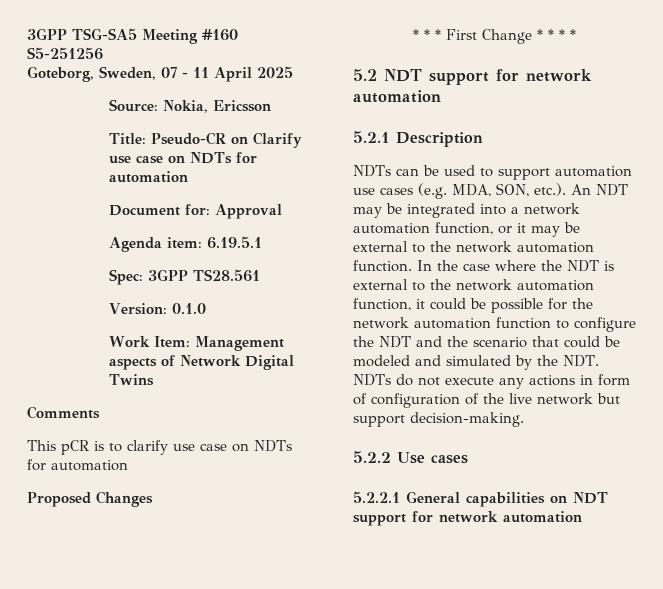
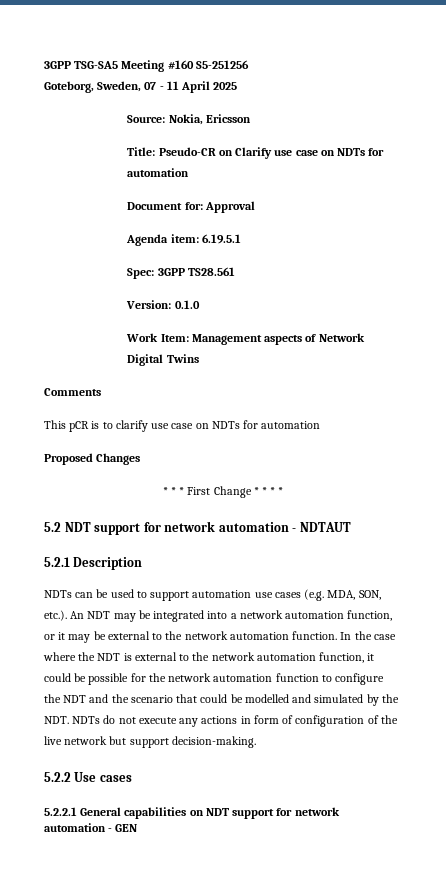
- 5.2 NDT support for network automation
+ 5.2 NDT support for network automation - NDTAUT
- In the case where the NDT is external to the network automation function, it could be possible for the network automation function to configure the NDT and the scenario that could be modeled and simulated by the NDT. NDTs do not execute any actions in form of configuration of the live network but support decision-making.
+ In the case where the NDT is external to the network automation function, it could be possible for the network automation function to configure the NDT and the scenario that could be modelled and simulated by the NDT. NDTs do not execute any actions in form of configuration of the live network but support decision-making.
- 5.2.2.1 General capabilities on NDT support for network automation
+ 5.2.2.1 General capabilities on NDT support for network automation - GEN

